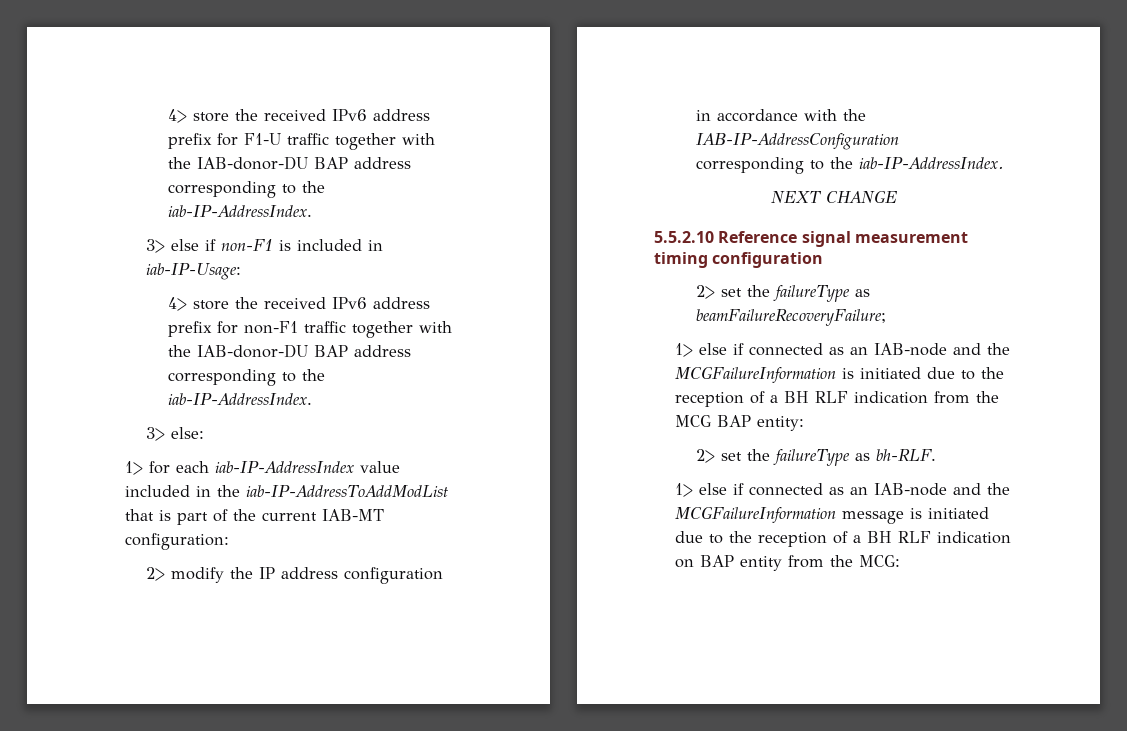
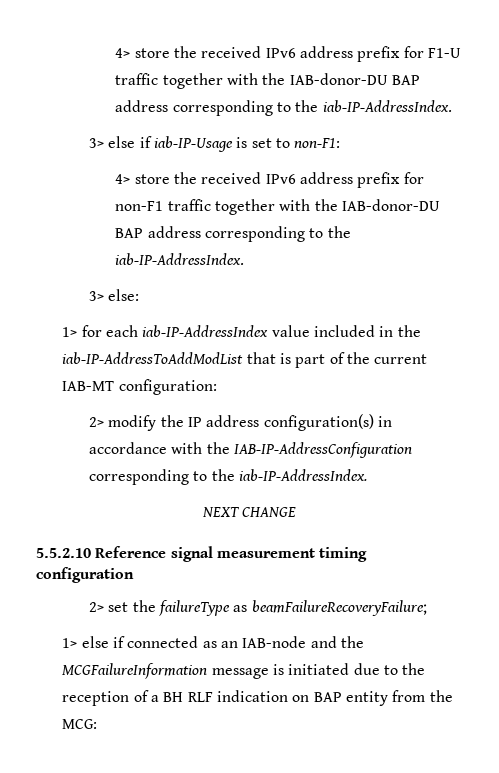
- 3> else if non-F1 is included in iab-IP-Usage:
+ 3> else if iab-IP-Usage is set to non-F1:
- 2> modify the IP address configuration in accordance with the IAB-IP-AddressConfiguration corresponding to the iab-IP-AddressIndex.
+ 2> modify the IP address configuration(s) in accordance with the IAB-IP-AddressConfiguration corresponding to the iab-IP-AddressIndex.
- 1> else if connected as an IAB-node and the MCGFailureInformation is initiated due to the reception of a BH RLF indication from the MCG BAP entity:
- 2> set the failureType as bh-RLF.

